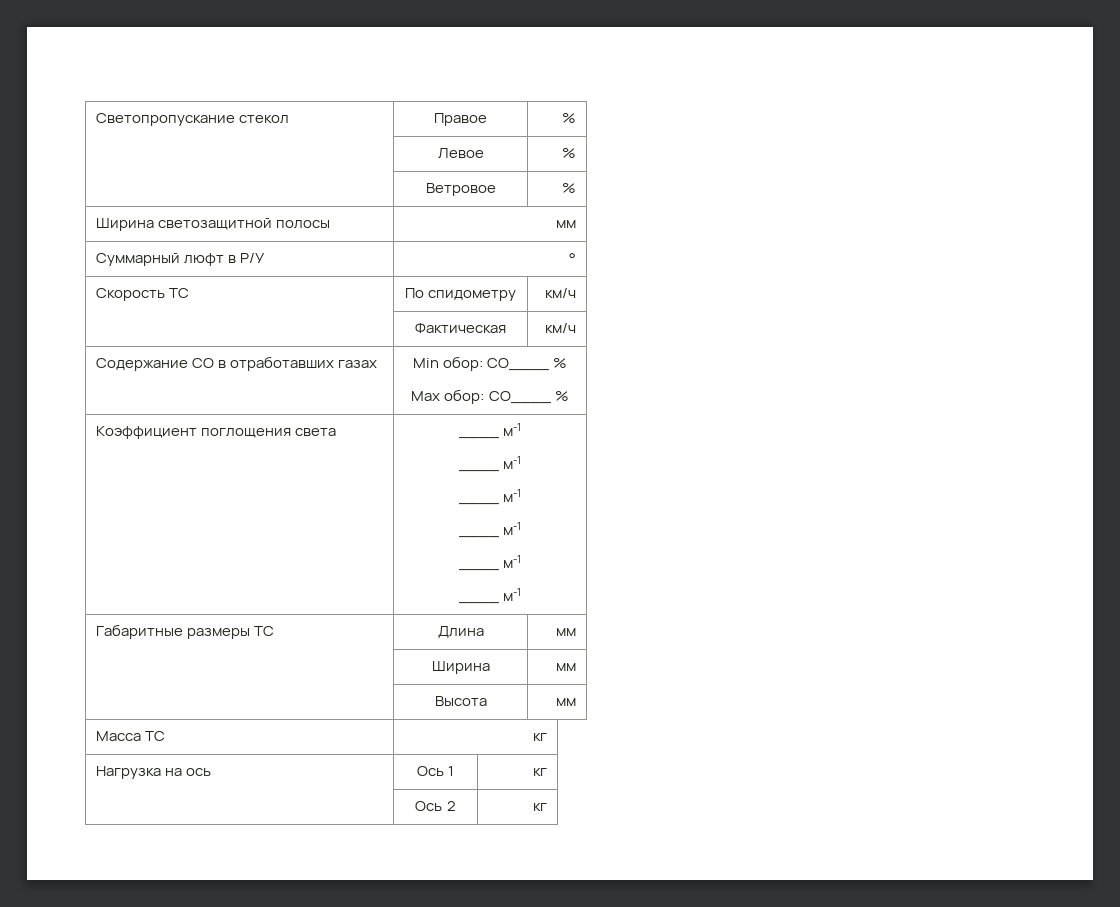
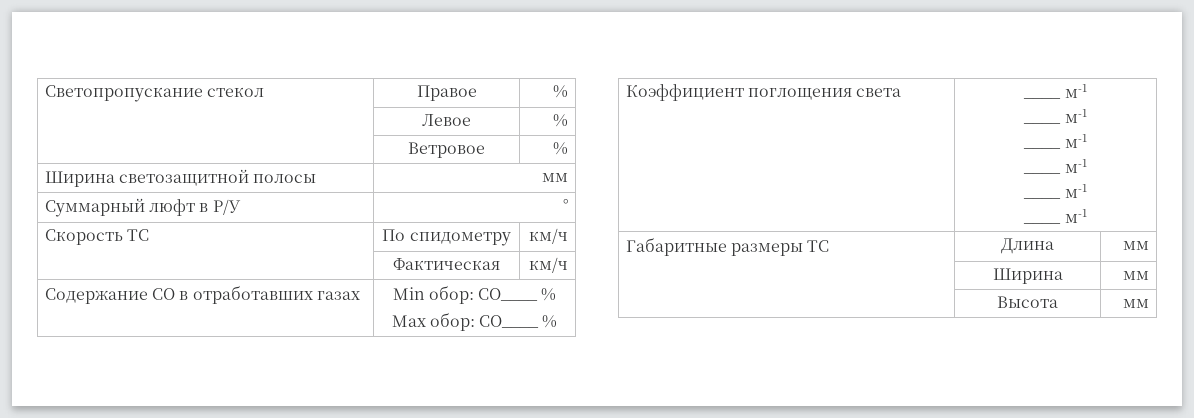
- Масса ТС | кг
- Нагрузка на ось | Ось 1 | кг
- | Ось 2 | кг

